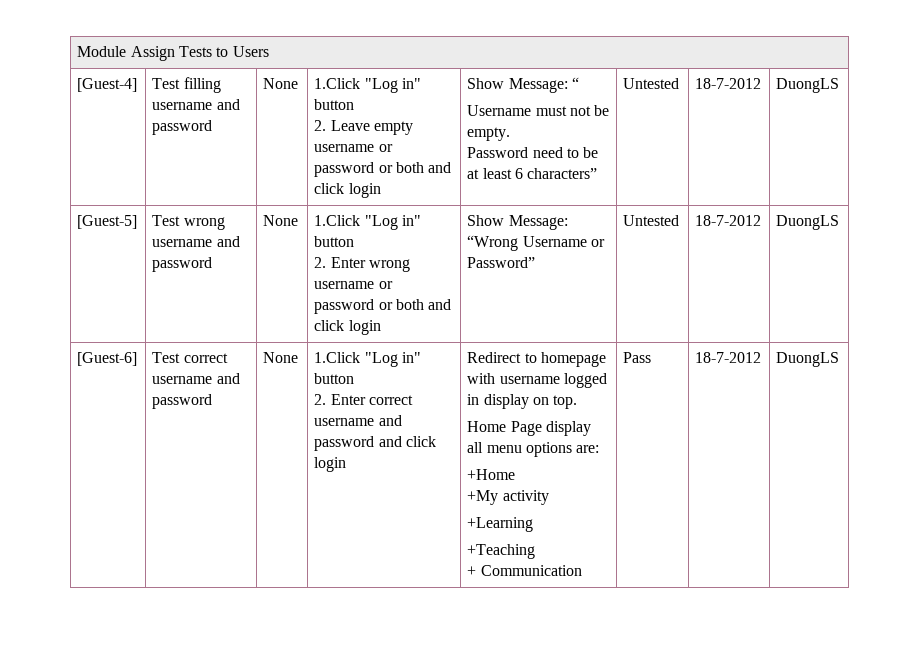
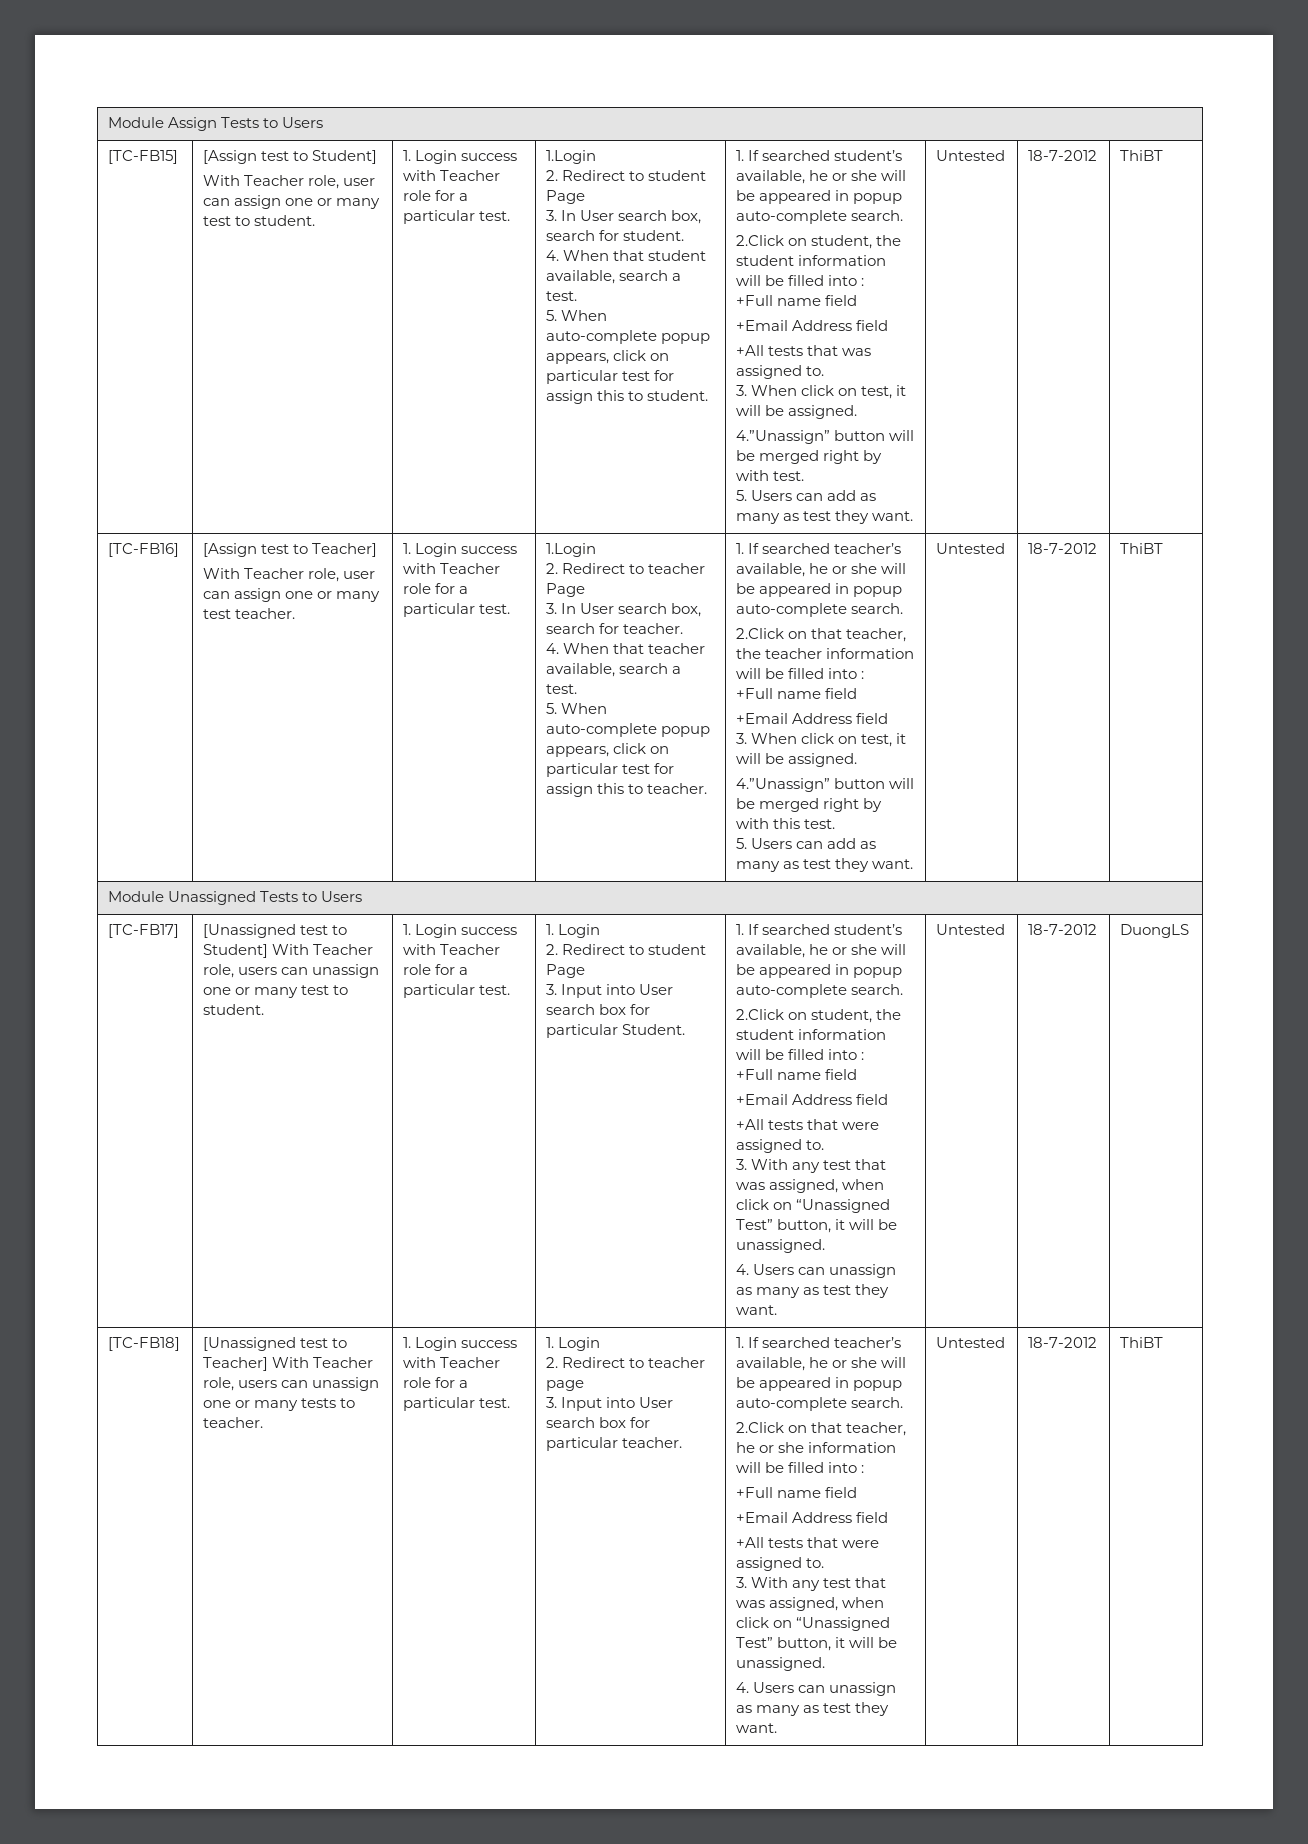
- [Guest-4] | Test filling username and password | None | 1.Click "Log in" button
- 2. Leave empty username or password or both and click login | Show Message: “
- Username must not be empty.
- Password need to be at least 6 characters” | Untested | 18-7-2012 | DuongLS
- [Guest-5] | Test wrong username and password | None | 1.Click "Log in" button
- 2. Enter wrong username or password or both and click login | Show Message: “Wrong Username or Password” | Untested | 18-7-2012 | DuongLS
- [Guest-6] | Test correct username and password | None | 1.Click "Log in" button
- 2. Enter correct username and password and click login | Redirect to homepage with username logged in display on top.
- Home Page display all menu options are:
- +Home
- +My activity
- +Learning
- +Teaching
- + Communication | Pass | 18-7-2012 | DuongLS
+ [TC-FB15] | [Assign test to Student]
+ With Teacher role, user can assign one or many test to student. | 1. Login success with Teacher role for a particular test. | 1.Login
+ 2. Redirect to student Page
+ 3. In User search box, search for student.
+ 4. When that student available, search a test.
+ 5. When auto-complete popup appears, click on particular test for assign this to student. | 1. If searched student’s available, he or she will be appeared in popup auto-complete search.
+ 2.Click on student, the student information will be filled into :
+ +Full name field
+ +Email Address field
+ +All tests that was assigned to.
+ 3. When click on test, it will be assigned.
+ 4.”Unassign” button will be merged right by with test.
+ 5. Users can add as many as test they want. | Untested | 18-7-2012 | ThiBT
+ [TC-FB16] | [Assign test to Teacher]
+ With Teacher role, user can assign one or many test teacher. | 1. Login success with Teacher role for a particular test. | 1.Login
+ 2. Redirect to teacher Page
+ 3. In User search box, search for teacher.
+ 4. When that teacher available, search a test.
+ 5. When auto-complete popup appears, click on particular test for assign this to teacher. | 1. If searched teacher’s available, he or she will be appeared in popup auto-complete search.
+ 2.Click on that teacher, the teacher information will be filled into :
+ +Full name field
+ +Email Address field
+ 3. When click on test, it will be assigned.
+ 4.”Unassign” button will be merged right by with this test.
+ 5. Users can add as many as test they want. | Untested | 18-7-2012 | ThiBT
+ Module Unassigned Tests to Users
+ [TC-FB17] | [Unassigned test to Student] With Teacher role, users can unassign one or many test to student. | 1. Login success with Teacher role for a particular test. | 1. Login
+ 2. Redirect to student Page
+ 3. Input into User search box for particular Student. | 1. If searched student’s available, he or she will be appeared in popup auto-complete search.
+ 2.Click on student, the student information will be filled into :
+ +Full name field
+ +Email Address field
+ +All tests that were assigned to.
+ 3. With any test that was assigned, when click on “Unassigned Test” button, it will be unassigned.
+ 4. Users can unassign as many as test they want. | Untested | 18-7-2012 | DuongLS
+ [TC-FB18] | [Unassigned test to Teacher] With Teacher role, users can unassign one or many tests to teacher. | 1. Login success with Teacher role for a particular test. | 1. Login
+ 2. Redirect to teacher page
+ 3. Input into User search box for particular teacher. | 1. If searched teacher’s available, he or she will be appeared in popup auto-complete search.
+ 2.Click on that teacher, he or she information will be filled into :
+ +Full name field
+ +Email Address field
+ +All tests that were assigned to.
+ 3. With any test that was assigned, when click on “Unassigned Test” button, it will be unassigned.
+ 4. Users can unassign as many as test they want. | Untested | 18-7-2012 | ThiBT

